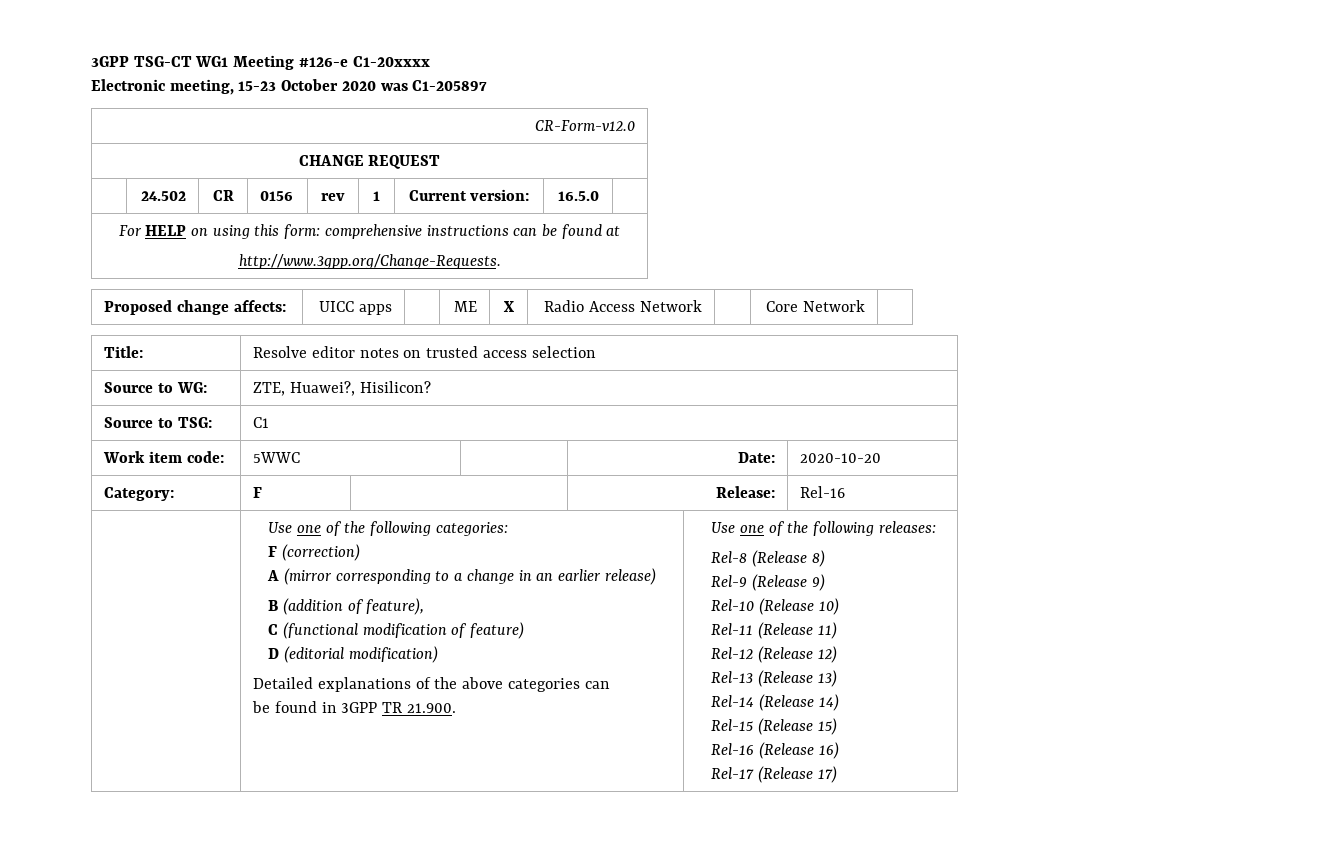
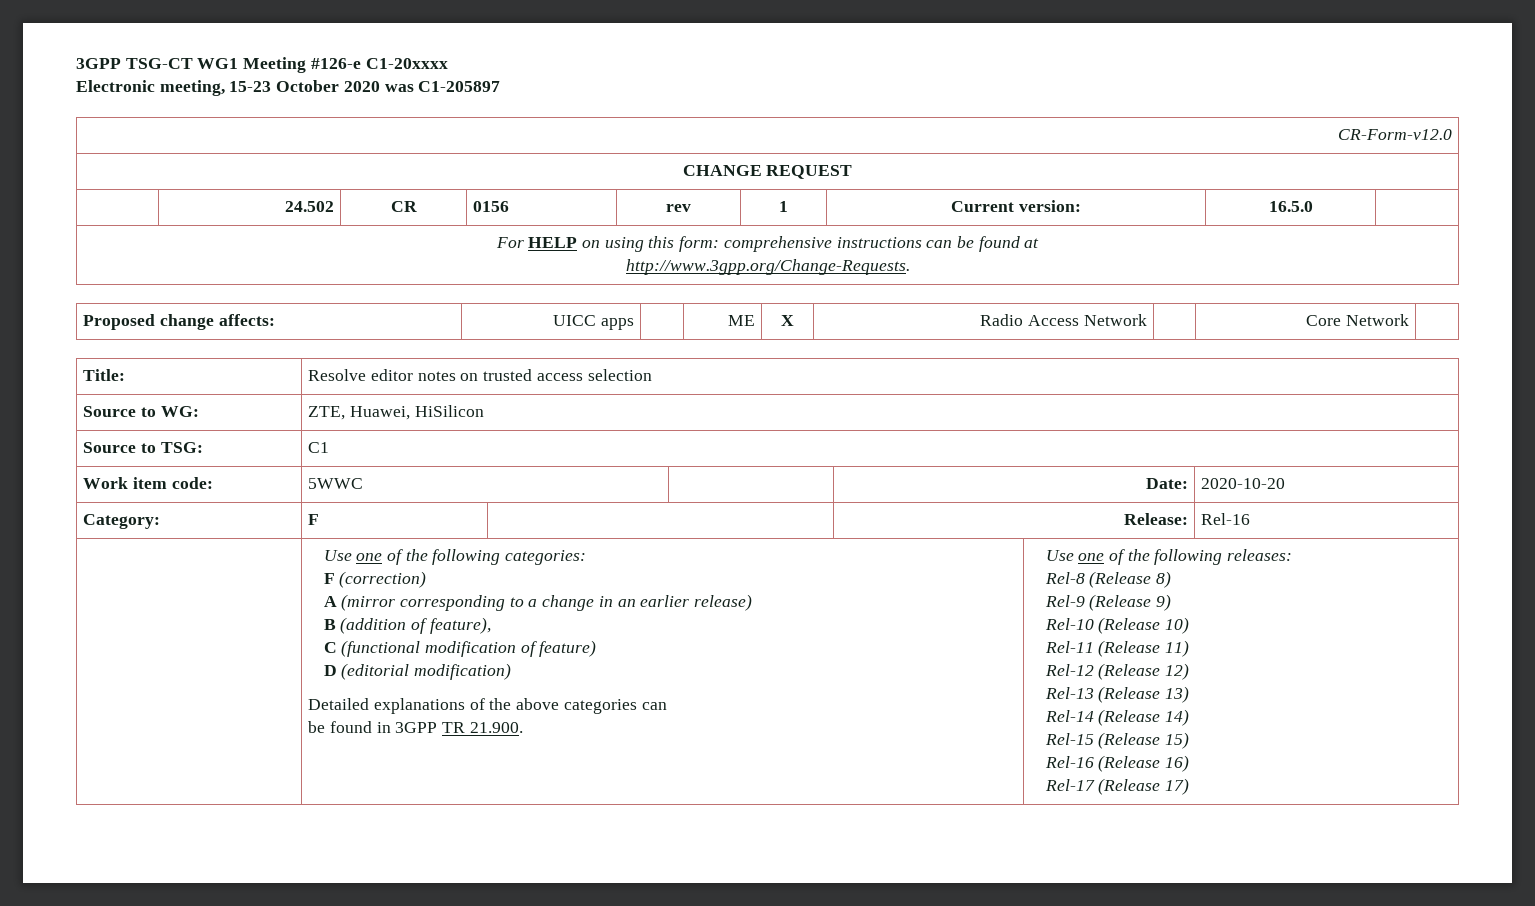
- Source to WG: | ZTE, Huawei?, Hisilicon?
+ Source to WG: | ZTE, Huawei, HiSilicon

